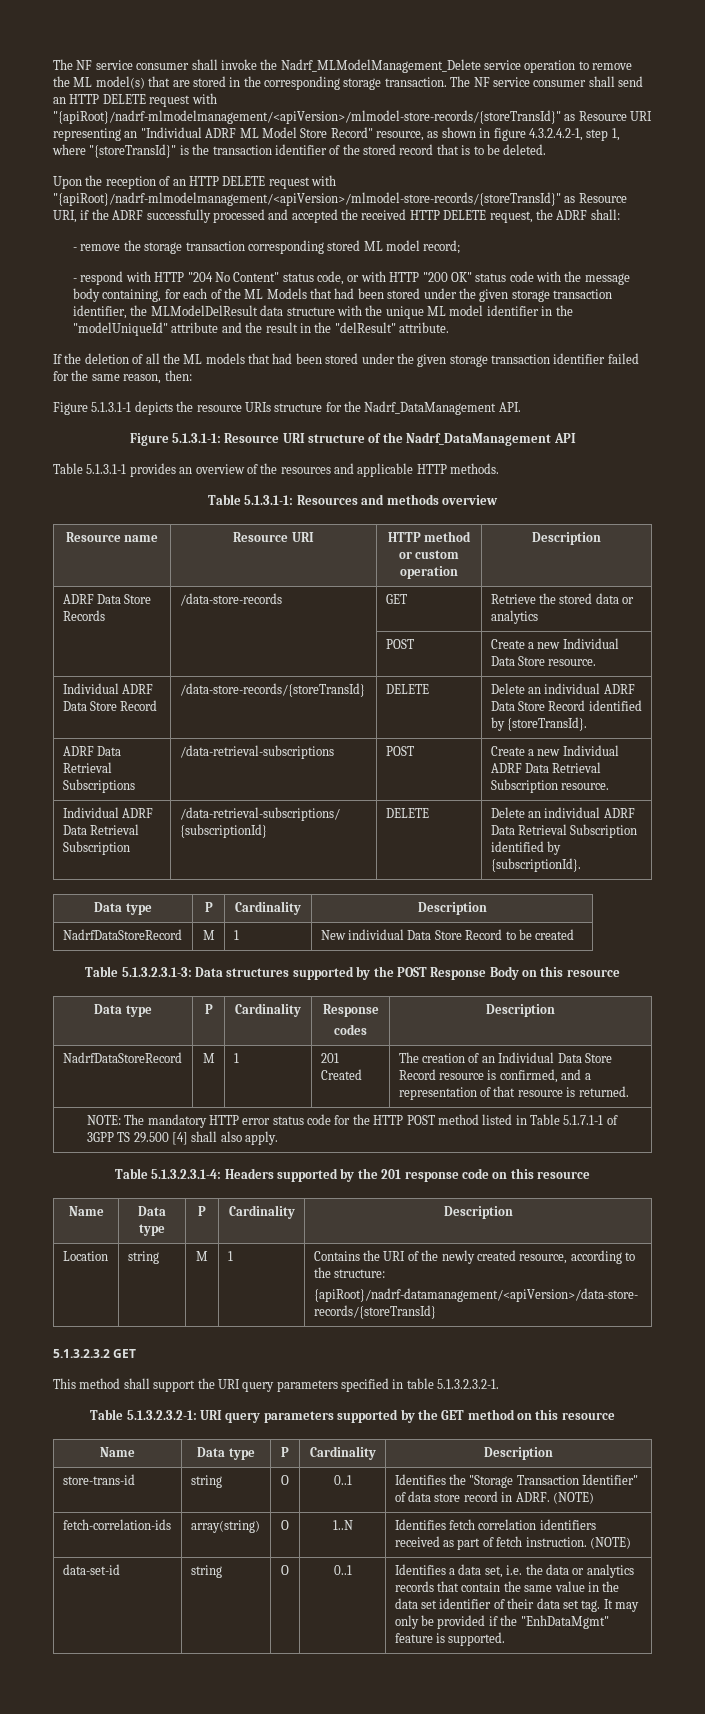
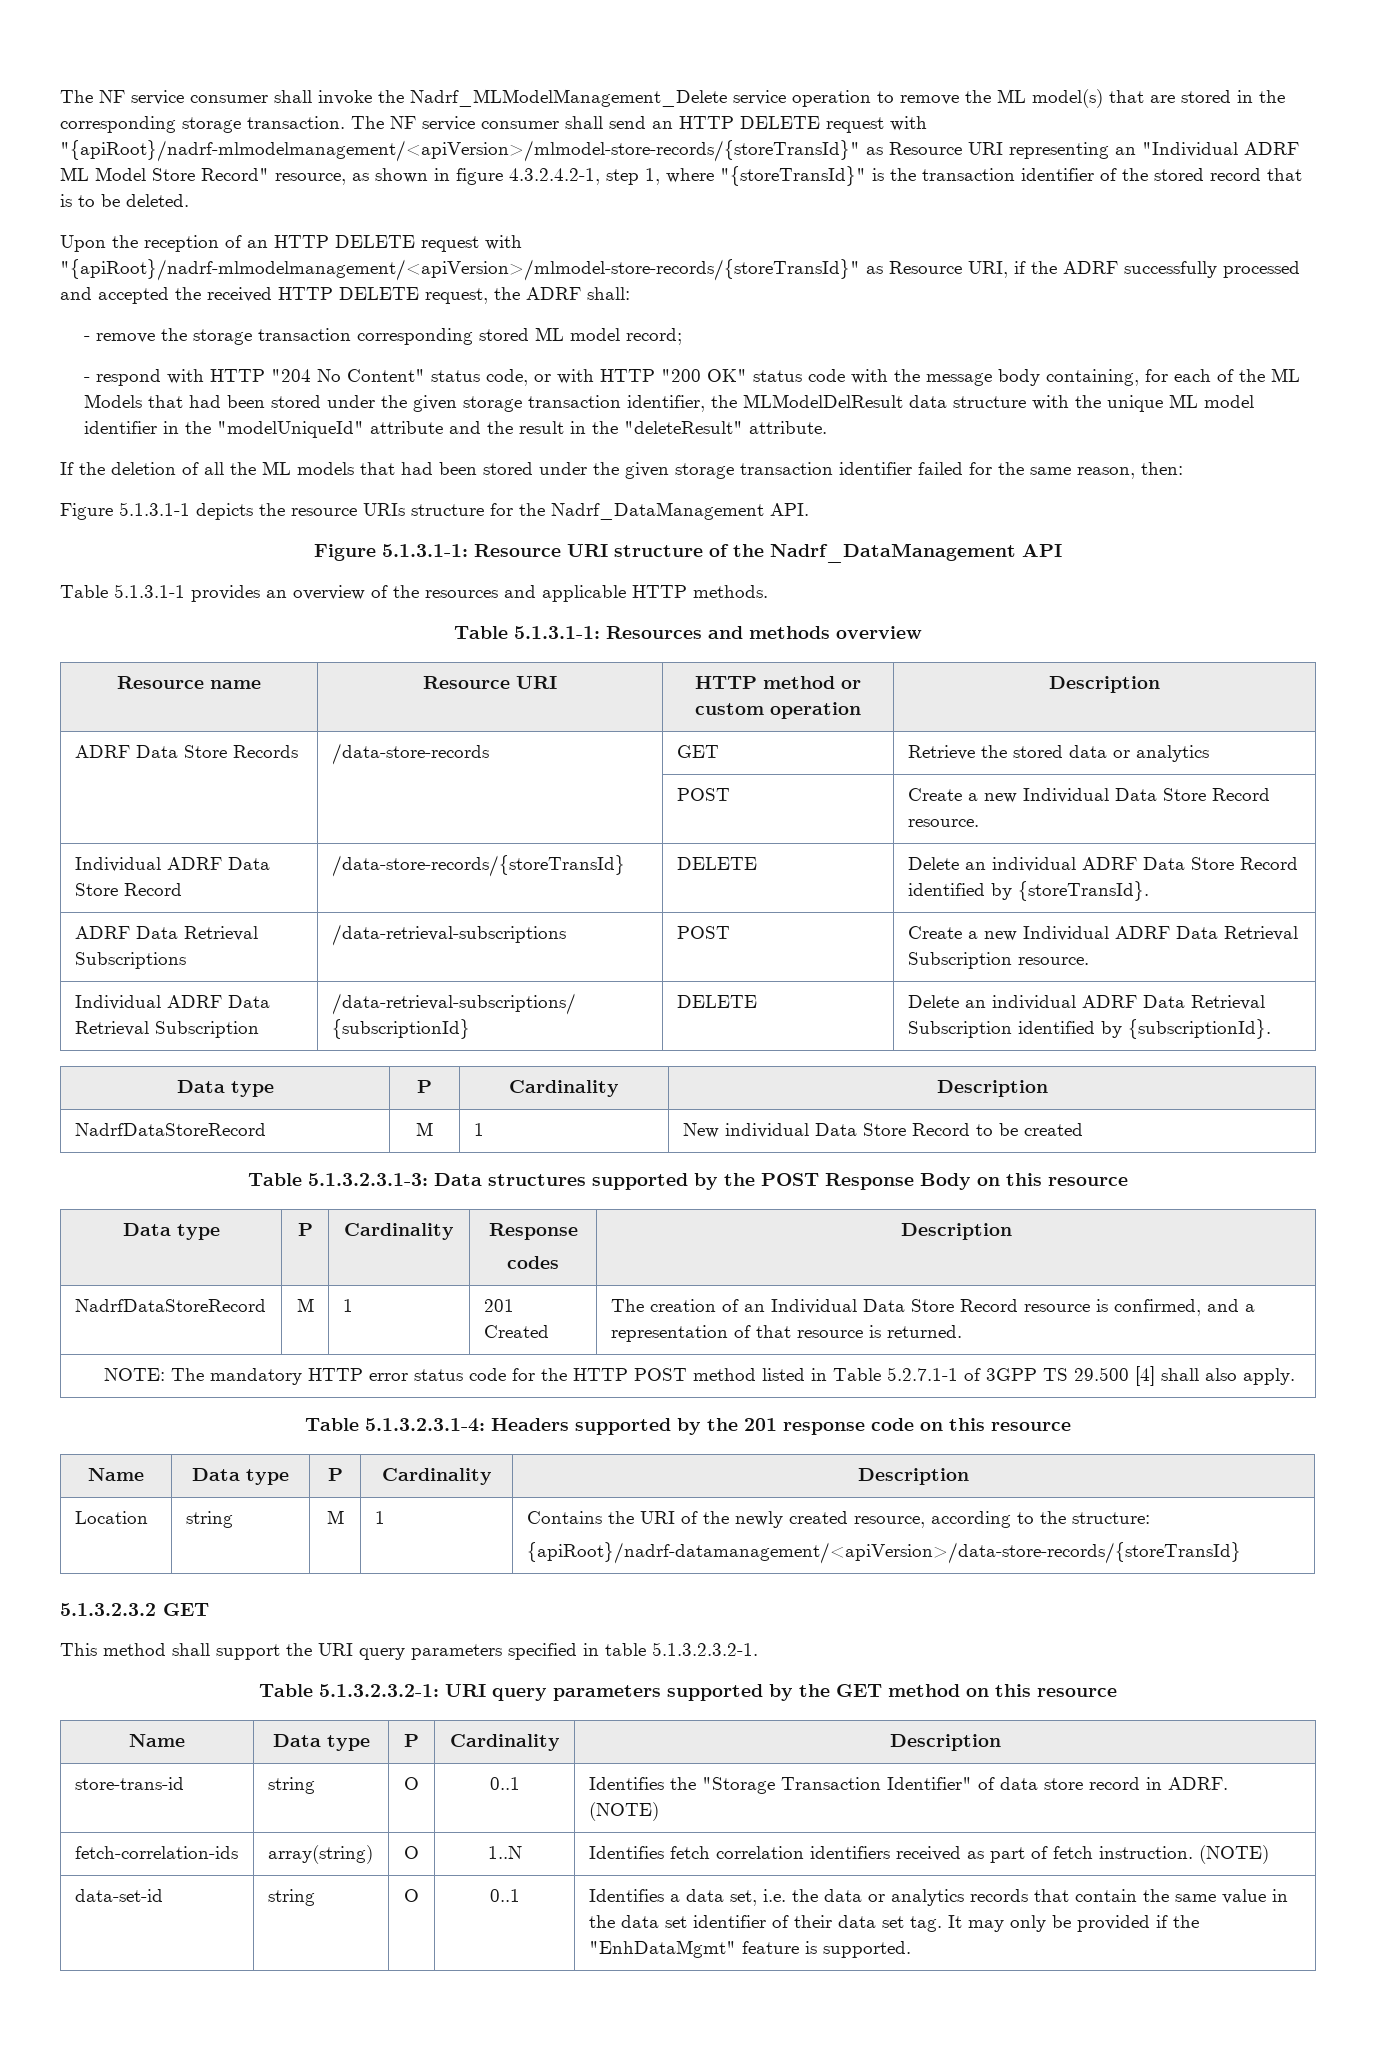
- - respond with HTTP "204 No Content" status code, or with HTTP "200 OK" status code with the message body containing, for each of the ML Models that had been stored under the given storage transaction identifier, the MLModelDelResult data structure with the unique ML model identifier in the "modelUniqueId" attribute and the result in the "delResult" attribute.
+ - respond with HTTP "204 No Content" status code, or with HTTP "200 OK" status code with the message body containing, for each of the ML Models that had been stored under the given storage transaction identifier, the MLModelDelResult data structure with the unique ML model identifier in the "modelUniqueId" attribute and the result in the "deleteResult" attribute.
- | | POST | Create a new Individual Data Store resource.
+ | | POST | Create a new Individual Data Store Record resource.
- NOTE: The mandatory HTTP error status code for the HTTP POST method listed in Table 5.1.7.1-1 of 3GPP TS 29.500 [4] shall also apply.
+ NOTE: The mandatory HTTP error status code for the HTTP POST method listed in Table 5.2.7.1-1 of 3GPP TS 29.500 [4] shall also apply.

